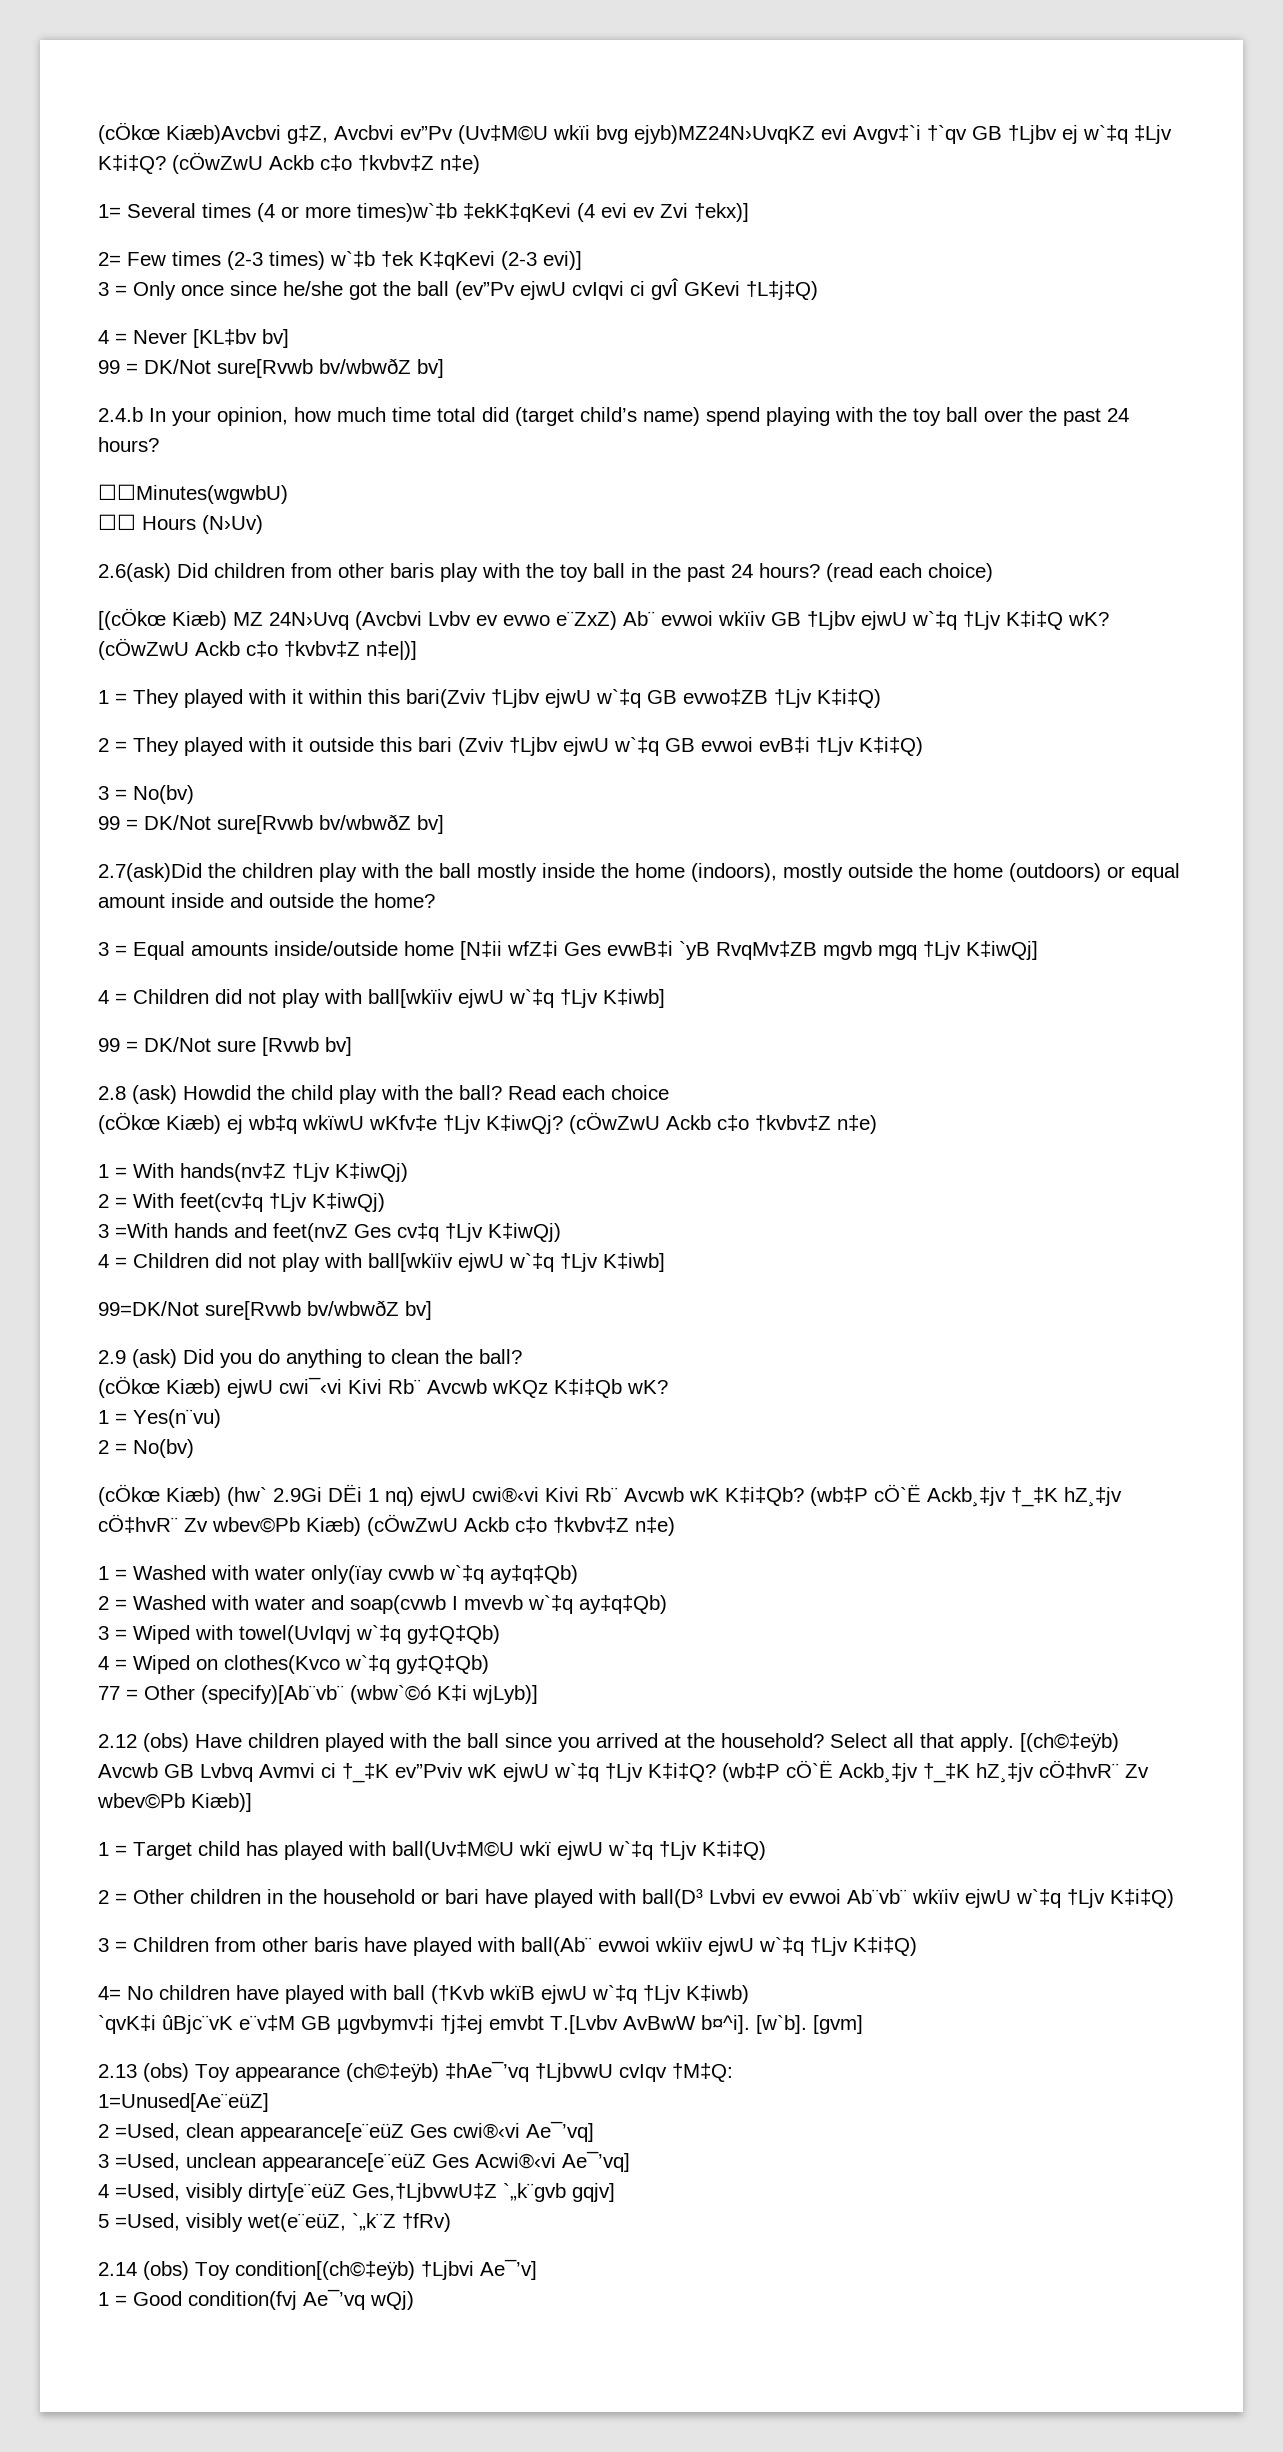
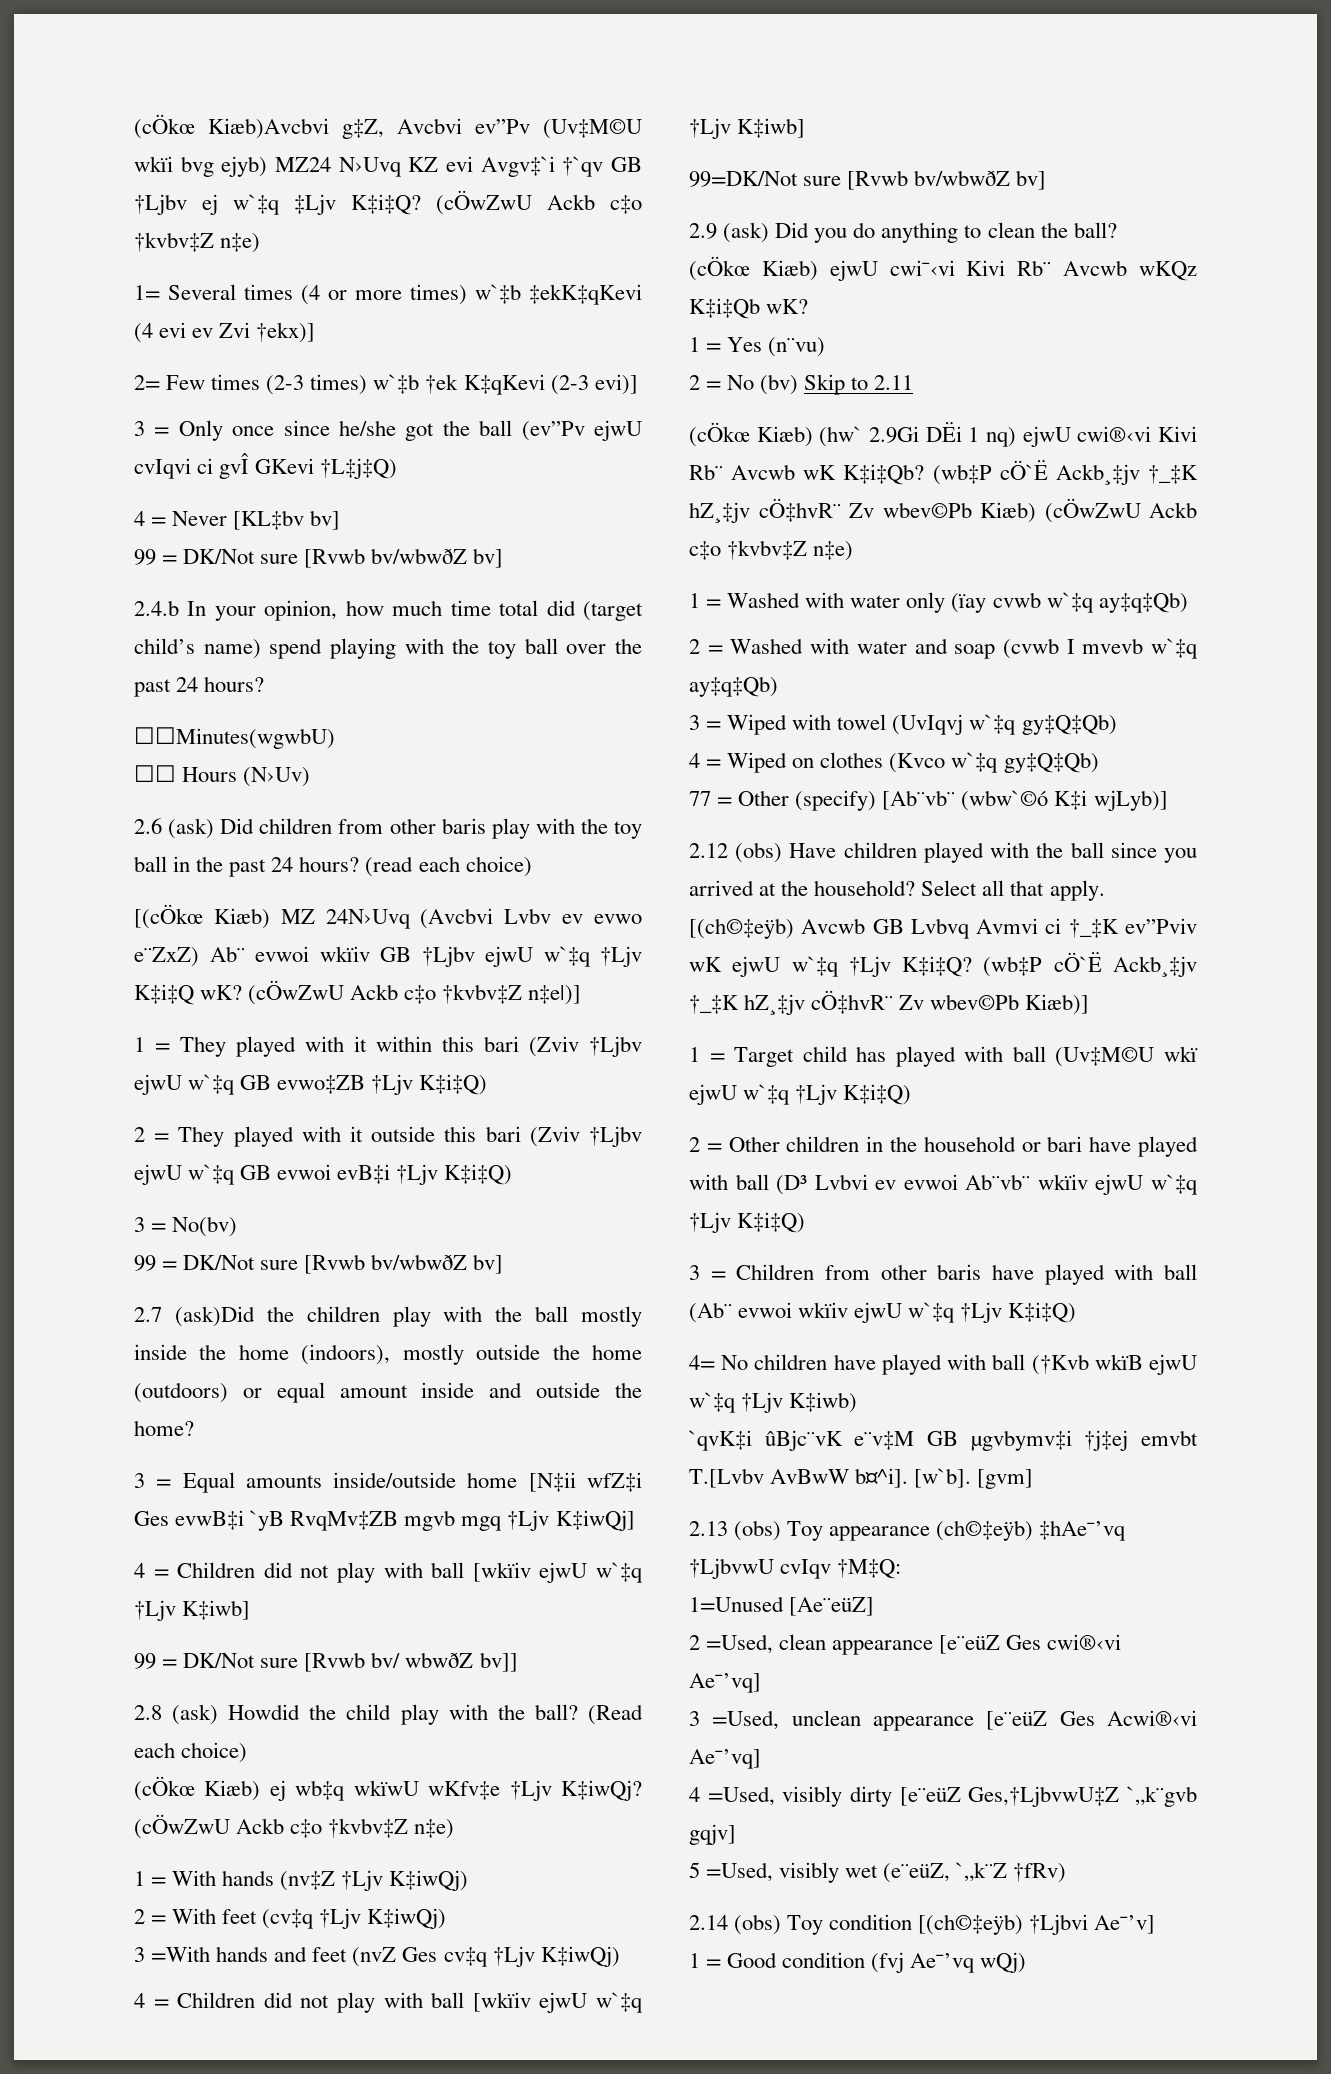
- (cÖkœ Kiæb)Avcbvi g‡Z, Avcbvi ev”Pv (Uv‡M©U wkïi bvg ejyb)MZ24N›UvqKZ evi Avgv‡`i †`qv GB †Ljbv ej w`‡q ‡Ljv K‡i‡Q?
+ (cÖkœ Kiæb)Avcbvi g‡Z, Avcbvi ev”Pv (Uv‡M©U wkïi bvg ejyb) MZ24 N›Uvq KZ evi Avgv‡`i †`qv GB †Ljbv ej w`‡q ‡Ljv K‡i‡Q?
- 1= Several times (4 or more times)w`‡b ‡ekK‡qKevi (4 evi ev Zvi †ekx)]
+ 1= Several times (4 or more times) w`‡b ‡ekK‡qKevi (4 evi ev Zvi †ekx)]
  4 = Never [KL‡bv bv]
- 99 = DK/Not sure[Rvwb bv/wbwðZ bv]
+ 99 = DK/Not sure [Rvwb bv/wbwðZ bv]
- 2.6(ask) Did children from other baris play with the toy ball in the past 24 hours?
+ 2.6 (ask) Did children from other baris play with the toy ball in the past 24 hours?
- 1 = They played with it within this bari(Zviv †Ljbv ejwU w`‡q GB evwo‡ZB †Ljv K‡i‡Q)
+ 1 = They played with it within this bari (Zviv †Ljbv ejwU w`‡q GB evwo‡ZB †Ljv K‡i‡Q)
  3 = No(bv)
- 99 = DK/Not sure[Rvwb bv/wbwðZ bv]
- 2.7(ask)Did the children play with the ball mostly inside the home (indoors), mostly outside the home (outdoors) or equal amount inside and outside the home?
+ 99 = DK/Not sure [Rvwb bv/wbwðZ bv]
+ 2.7 (ask)Did the children play with the ball mostly inside the home (indoors), mostly outside the home (outdoors) or equal amount inside and outside the home?
  3 = Equal amounts inside/outside home [N‡ii wfZ‡i Ges evwB‡i `yB RvqMv‡ZB mgvb mgq †Ljv K‡iwQj]
- 4 = Children did not play with ball[wkïiv ejwU w`‡q †Ljv K‡iwb]
+ 4 = Children did not play with ball [wkïiv ejwU w`‡q †Ljv K‡iwb]
- 99 = DK/Not sure [Rvwb bv]
+ 99 = DK/Not sure [Rvwb bv/ wbwðZ bv]]
- Read each choice
+ (Read each choice)
- 1 = With hands(nv‡Z †Ljv K‡iwQj)
+ 1 = With hands (nv‡Z †Ljv K‡iwQj)
- 2 = With feet(cv‡q †Ljv K‡iwQj)
+ 2 = With feet (cv‡q †Ljv K‡iwQj)
- 3 =With hands and feet(nvZ Ges cv‡q †Ljv K‡iwQj)
- 4 = Children did not play with ball[wkïiv ejwU w`‡q †Ljv K‡iwb]
+ 3 =With hands and feet (nvZ Ges cv‡q †Ljv K‡iwQj)
+ 4 = Children did not play with ball [wkïiv ejwU w`‡q †Ljv K‡iwb]
- 99=DK/Not sure[Rvwb bv/wbwðZ bv]
+ 99=DK/Not sure [Rvwb bv/wbwðZ bv]
- 1 = Yes(n¨vu)
- 2 = No(bv)
+ 1 = Yes (n¨vu)
+ 2 = No (bv) Skip to 2.11
- 1 = Washed with water only(ïay cvwb w`‡q ay‡q‡Qb)
+ 1 = Washed with water only (ïay cvwb w`‡q ay‡q‡Qb)
- 2 = Washed with water and soap(cvwb I mvevb w`‡q ay‡q‡Qb)
+ 2 = Washed with water and soap (cvwb I mvevb w`‡q ay‡q‡Qb)
- 3 = Wiped with towel(UvIqvj w`‡q gy‡Q‡Qb)
+ 3 = Wiped with towel (UvIqvj w`‡q gy‡Q‡Qb)
- 4 = Wiped on clothes(Kvco w`‡q gy‡Q‡Qb)
+ 4 = Wiped on clothes (Kvco w`‡q gy‡Q‡Qb)
- 77 = Other (specify)[Ab¨vb¨ (wbw`©ó K‡i wjLyb)]
+ 77 = Other (specify) [Ab¨vb¨ (wbw`©ó K‡i wjLyb)]
- 1 = Target child has played with ball(Uv‡M©U wkï ejwU w`‡q †Ljv K‡i‡Q)
+ 1 = Target child has played with ball (Uv‡M©U wkï ejwU w`‡q †Ljv K‡i‡Q)
- 2 = Other children in the household or bari have played with ball(D³ Lvbvi ev evwoi Ab¨vb¨ wkïiv ejwU w`‡q †Ljv K‡i‡Q)
+ 2 = Other children in the household or bari have played with ball (D³ Lvbvi ev evwoi Ab¨vb¨ wkïiv ejwU w`‡q †Ljv K‡i‡Q)
- 3 = Children from other baris have played with ball(Ab¨ evwoi wkïiv ejwU w`‡q †Ljv K‡i‡Q)
+ 3 = Children from other baris have played with ball (Ab¨ evwoi wkïiv ejwU w`‡q †Ljv K‡i‡Q)
- 1=Unused[Ae¨eüZ]
+ 1=Unused [Ae¨eüZ]
- 2 =Used, clean appearance[e¨eüZ Ges cwi®‹vi Ae¯’vq]
+ 2 =Used, clean appearance [e¨eüZ Ges cwi®‹vi Ae¯’vq]
- 3 =Used, unclean appearance[e¨eüZ Ges Acwi®‹vi Ae¯’vq]
+ 3 =Used, unclean appearance [e¨eüZ Ges Acwi®‹vi Ae¯’vq]
- 4 =Used, visibly dirty[e¨eüZ Ges,†LjbvwU‡Z `„k¨gvb gqjv]
+ 4 =Used, visibly dirty [e¨eüZ Ges,†LjbvwU‡Z `„k¨gvb gqjv]
- 5 =Used, visibly wet(e¨eüZ, `„k¨Z †fRv)
+ 5 =Used, visibly wet (e¨eüZ, `„k¨Z †fRv)
- 2.14 (obs) Toy condition[(ch©‡eÿb) †Ljbvi Ae¯’v]
+ 2.14 (obs) Toy condition [(ch©‡eÿb) †Ljbvi Ae¯’v]
- 1 = Good condition(fvj Ae¯’vq wQj)
+ 1 = Good condition (fvj Ae¯’vq wQj)

